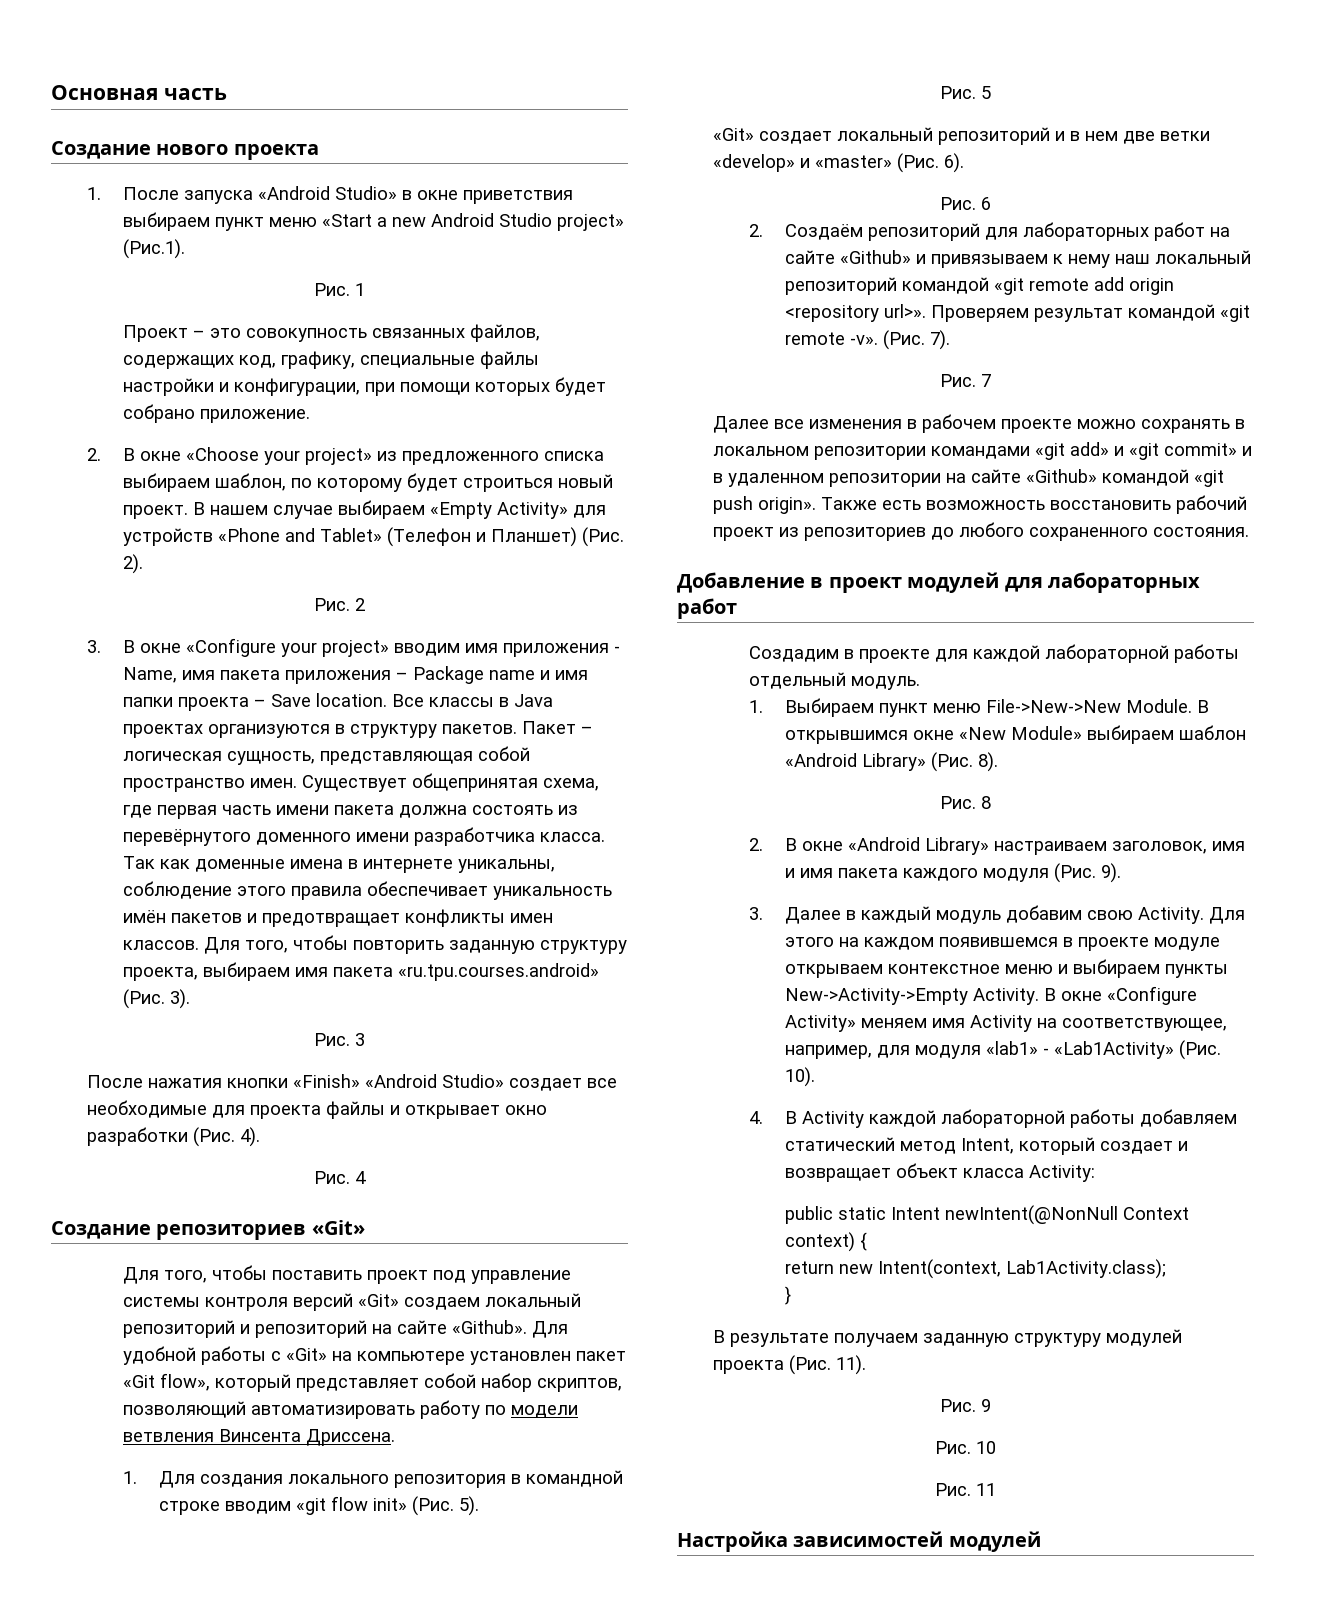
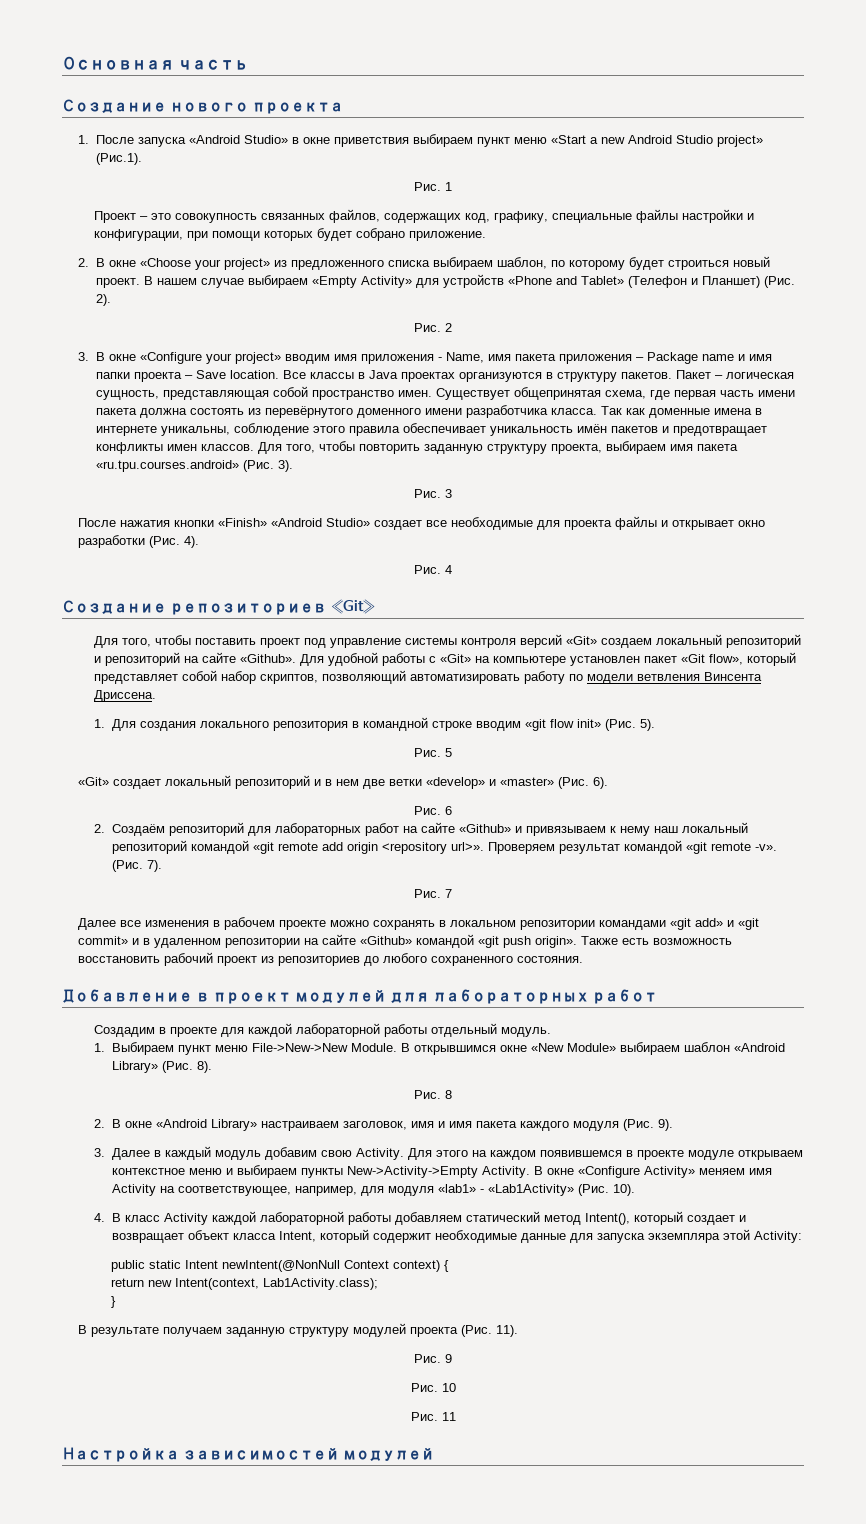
- 4. В Activity каждой лабораторной работы добавляем статический метод Intent, который создает и возвращает объект класса Activity:
+ 4. В класс Activity каждой лабораторной работы добавляем статический метод Intent(), который создает и возвращает объект класса Intent, который содержит необходимые данные для запуска экземпляра этой Activity:

